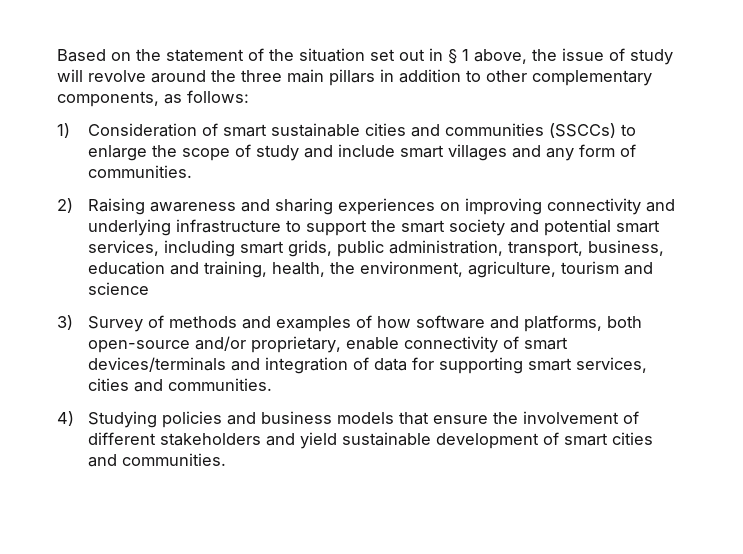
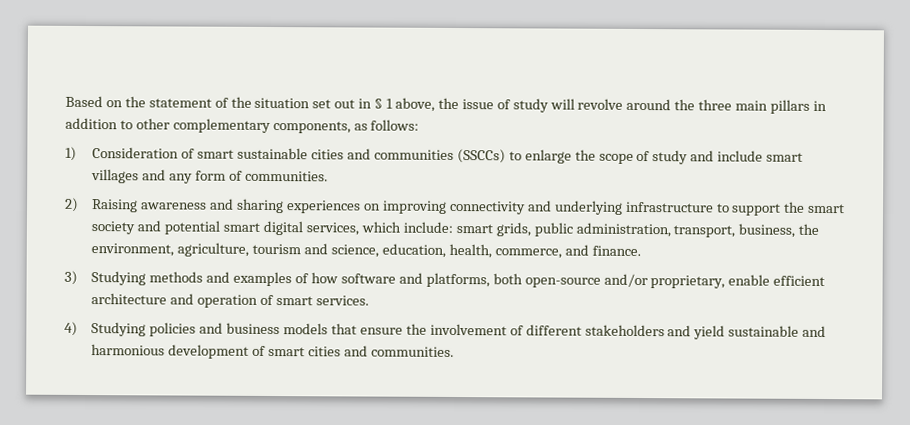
- 2) Raising awareness and sharing experiences on improving connectivity and underlying infrastructure to support the smart society and potential smart services, including smart grids, public administration, transport, business, education and training, health, the environment, agriculture, tourism and science
+ 2) Raising awareness and sharing experiences on improving connectivity and underlying infrastructure to support the smart society and potential smart digital services, which include: smart grids, public administration, transport, business, the environment, agriculture, tourism and science, education, health, commerce, and finance.
- 3) Survey of methods and examples of how software and platforms, both open-source and/or proprietary, enable connectivity of smart devices/terminals and integration of data for supporting smart services, cities and communities.
+ 3) Studying methods and examples of how software and platforms, both open-source and/or proprietary, enable efficient architecture and operation of smart services.
- 4) Studying policies and business models that ensure the involvement of different stakeholders and yield sustainable development of smart cities and communities.
+ 4) Studying policies and business models that ensure the involvement of different stakeholders and yield sustainable and harmonious development of smart cities and communities.

